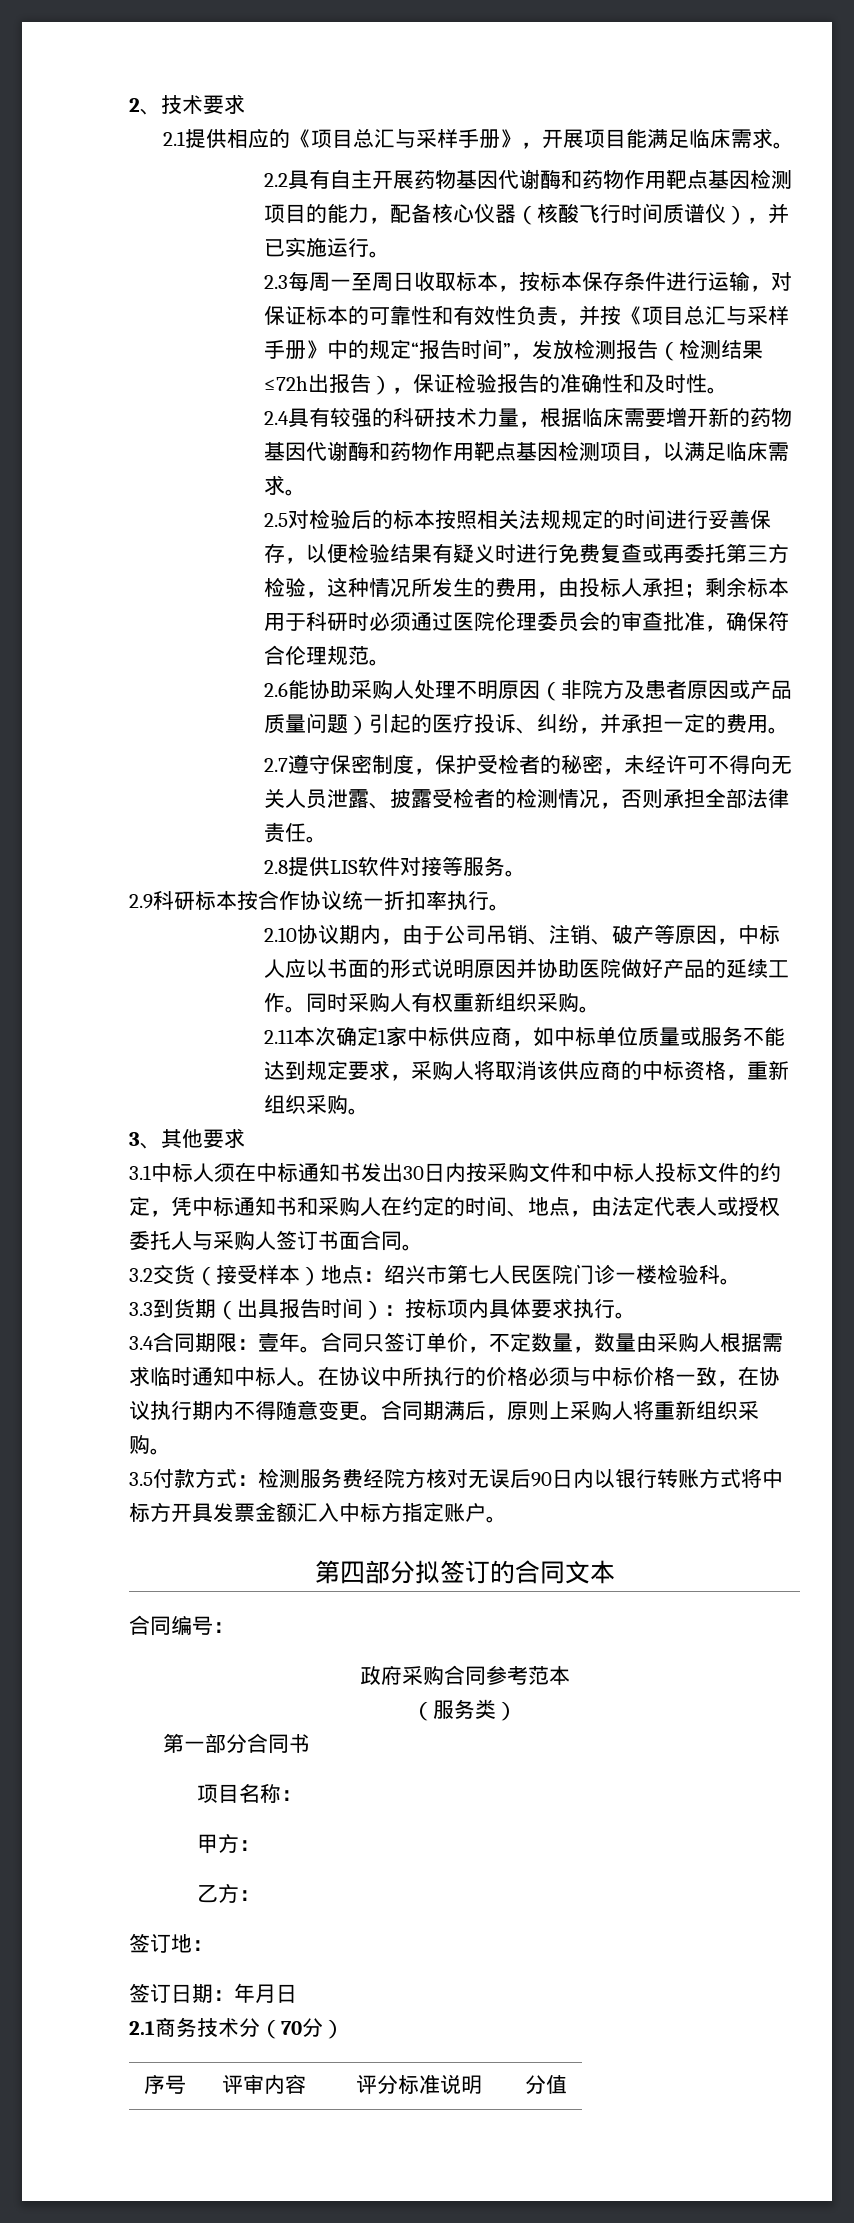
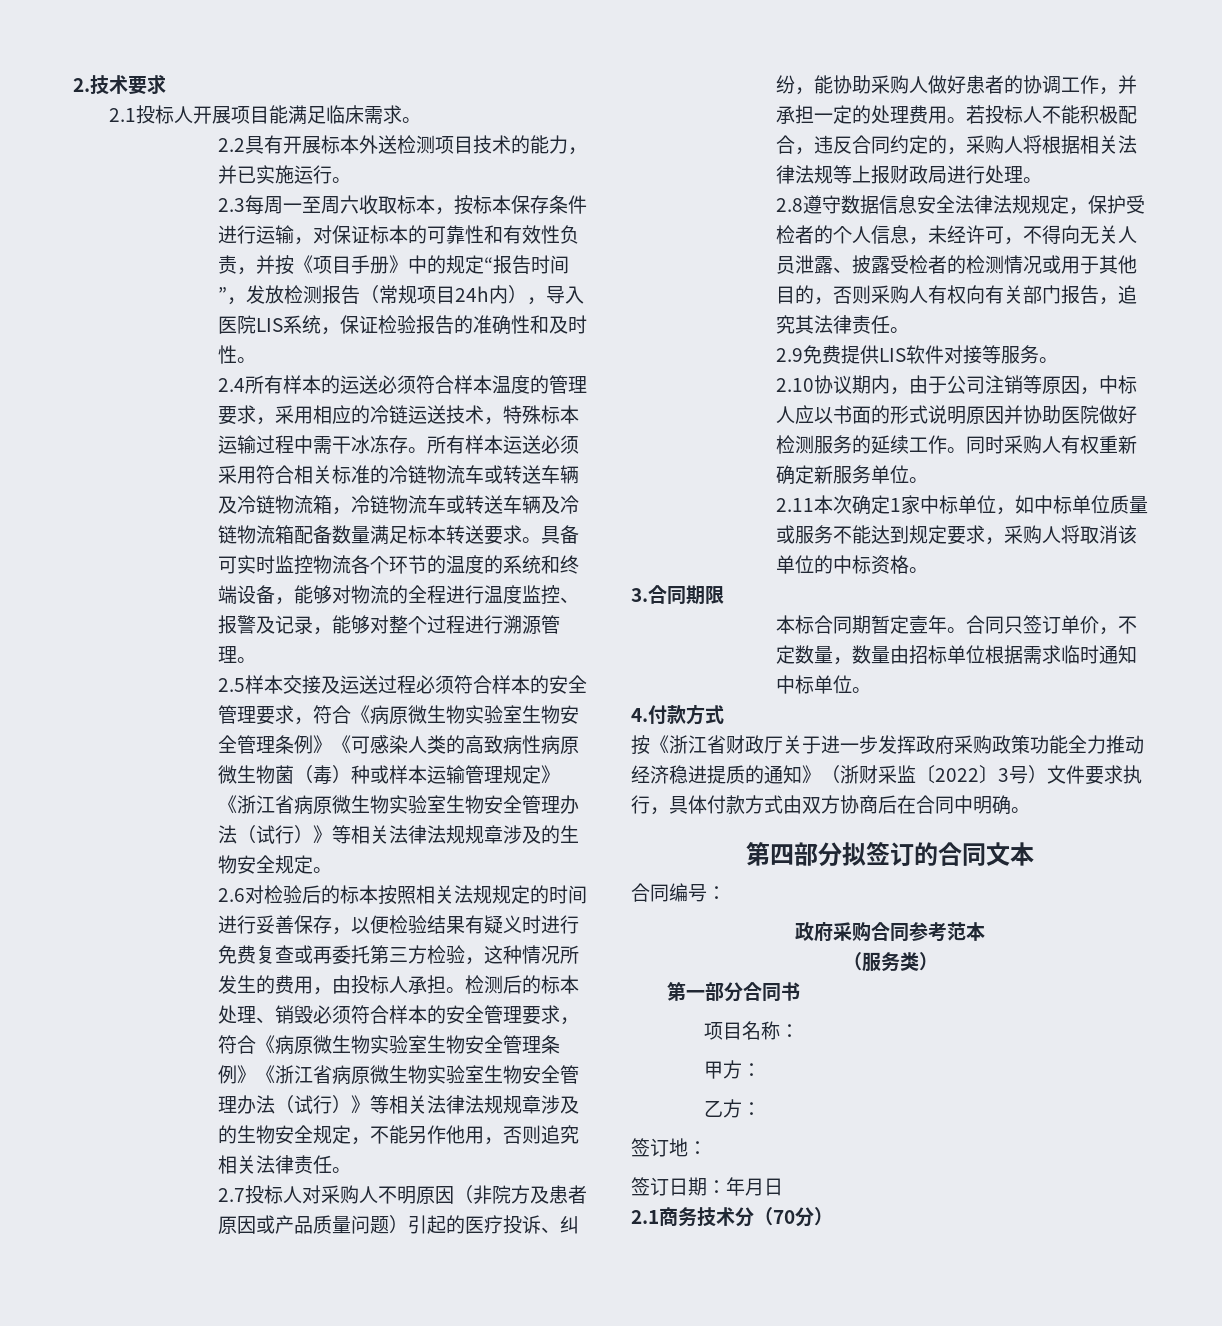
- 2、技术要求
+ 2.技术要求
- 2.1提供相应的《项目总汇与采样手册》，开展项目能满足临床需求。
+ 2.1投标人开展项目能满足临床需求。
- 2.2具有自主开展药物基因代谢酶和药物作用靶点基因检测项目的能力，配备核心仪器（核酸飞行时间质谱仪），并已实施运行。
+ 2.2具有开展标本外送检测项目技术的能力，并已实施运行。
- 2.3每周一至周日收取标本，按标本保存条件进行运输，对保证标本的可靠性和有效性负责，并按《项目总汇与采样手册》中的规定“报告时间”，发放检测报告（检测结果≤72h出报告），保证检验报告的准确性和及时性。
+ 2.3每周一至周六收取标本，按标本保存条件进行运输，对保证标本的可靠性和有效性负责，并按《项目手册》中的规定“报告时间”，发放检测报告（常规项目24h内），导入医院LIS系统，保证检验报告的准确性和及时性。
- 2.4具有较强的科研技术力量，根据临床需要增开新的药物基因代谢酶和药物作用靶点基因检测项目，以满足临床需求。
- 2.5对检验后的标本按照相关法规规定的时间进行妥善保存，以便检验结果有疑义时进行免费复查或再委托第三方检验，这种情况所发生的费用，由投标人承担；剩余标本用于科研时必须通过医院伦理委员会的审查批准，确保符合伦理规范。
- 2.6能协助采购人处理不明原因（非院方及患者原因或产品质量问题）引起的医疗投诉、纠纷，并承担一定的费用。
- 2.7遵守保密制度，保护受检者的秘密，未经许可不得向无关人员泄露、披露受检者的检测情况，否则承担全部法律责任。
- 2.8提供LIS软件对接等服务。
+ 2.4所有样本的运送必须符合样本温度的管理要求，采用相应的冷链运送技术，特殊标本运输过程中需干冰冻存。所有样本运送必须采用符合相关标准的冷链物流车或转送车辆及冷链物流箱，冷链物流车或转送车辆及冷链物流箱配备数量满足标本转送要求。具备可实时监控物流各个环节的温度的系统和终端设备，能够对物流的全程进行温度监控、报警及记录，能够对整个过程进行溯源管理。
+ 2.5样本交接及运送过程必须符合样本的安全管理要求，符合《病原微生物实验室生物安全管理条例》《可感染人类的高致病性病原微生物菌（毒）种或样本运输管理规定》《浙江省病原微生物实验室生物安全管理办法（试行）》等相关法律法规规章涉及的生物安全规定。
+ 2.6对检验后的标本按照相关法规规定的时间进行妥善保存，以便检验结果有疑义时进行免费复查或再委托第三方检验，这种情况所发生的费用，由投标人承担。检测后的标本处理、销毁必须符合样本的安全管理要求，符合《病原微生物实验室生物安全管理条例》《浙江省病原微生物实验室生物安全管理办法（试行）》等相关法律法规规章涉及的生物安全规定，不能另作他用，否则追究相关法律责任。
+ 2.7投标人对采购人不明原因（非院方及患者原因或产品质量问题）引起的医疗投诉、纠纷，能协助采购人做好患者的协调工作，并承担一定的处理费用。若投标人不能积极配合，违反合同约定的，采购人将根据相关法律法规等上报财政局进行处理。
+ 2.8遵守数据信息安全法律法规规定，保护受检者的个人信息，未经许可，不得向无关人员泄露、披露受检者的检测情况或用于其他目的，否则采购人有权向有关部门报告，追究其法律责任。
+ 2.9免费提供LIS软件对接等服务。
- 2.9科研标本按合作协议统一折扣率执行。
- 2.10协议期内，由于公司吊销、注销、破产等原因，中标人应以书面的形式说明原因并协助医院做好产品的延续工作。
+ 2.10协议期内，由于公司注销等原因，中标人应以书面的形式说明原因并协助医院做好检测服务的延续工作。
- 同时采购人有权重新组织采购。
+ 同时采购人有权重新确定新服务单位。
- 2.11本次确定1家中标供应商，如中标单位质量或服务不能达到规定要求，采购人将取消该供应商的中标资格，重新组织采购。
- 3、其他要求
- 3.1中标人须在中标通知书发出30日内按采购文件和中标人投标文件的约定，凭中标通知书和采购人在约定的时间、地点，由法定代表人或授权委托人与采购人签订书面合同。
- 3.2交货（接受样本）地点：绍兴市第七人民医院门诊一楼检验科。
- 3.3到货期（出具报告时间）：按标项内具体要求执行。
- 3.4合同期限：壹年。
+ 2.11本次确定1家中标单位，如中标单位质量或服务不能达到规定要求，采购人将取消该单位的中标资格。
+ 3.合同期限
+ 本标合同期暂定壹年。
- 合同只签订单价，不定数量，数量由采购人根据需求临时通知中标人。在协议中所执行的价格必须与中标价格一致，在协议执行期内不得随意变更。合同期满后，原则上采购人将重新组织采购。
- 3.5付款方式：检测服务费经院方核对无误后90日内以银行转账方式将中标方开具发票金额汇入中标方指定账户。
+ 合同只签订单价，不定数量，数量由招标单位根据需求临时通知中标单位。
+ 4.付款方式
+ 按《浙江省财政厅关于进一步发挥政府采购政策功能全力推动经济稳进提质的通知》（浙财采监〔2022〕3号）文件要求执行，具体付款方式由双方协商后在合同中明确。
- 序号 | 评审内容 | 评分标准说明 | 分值

